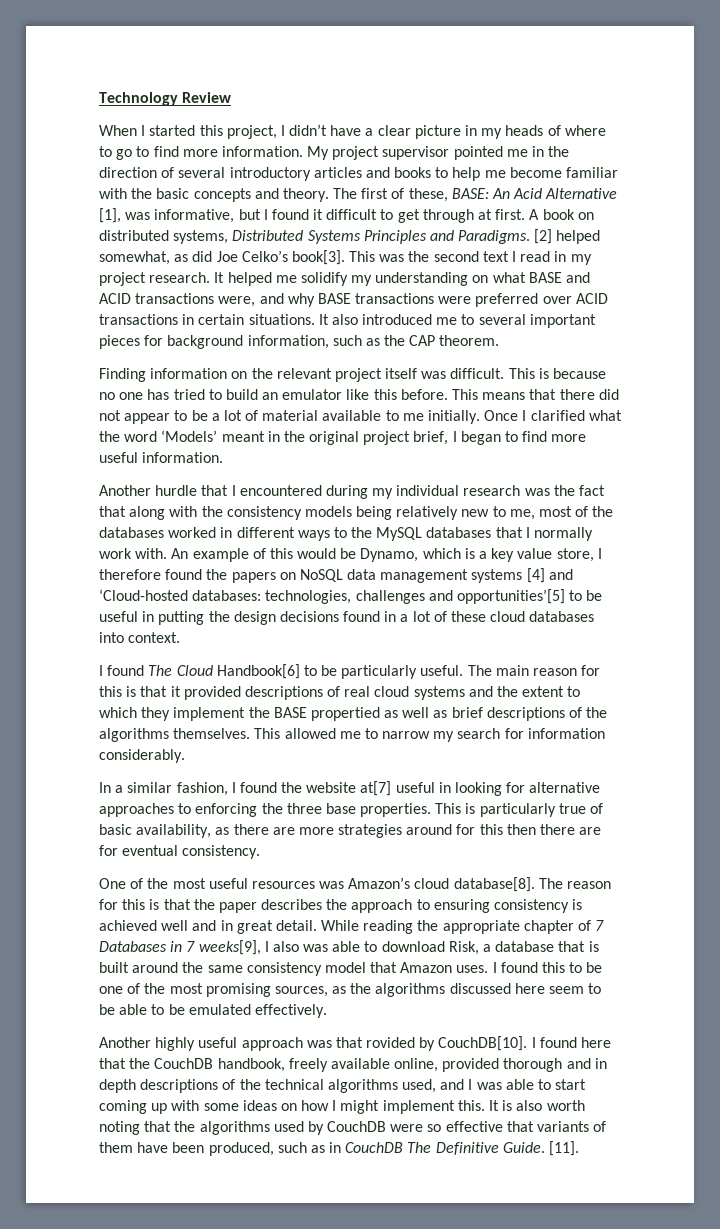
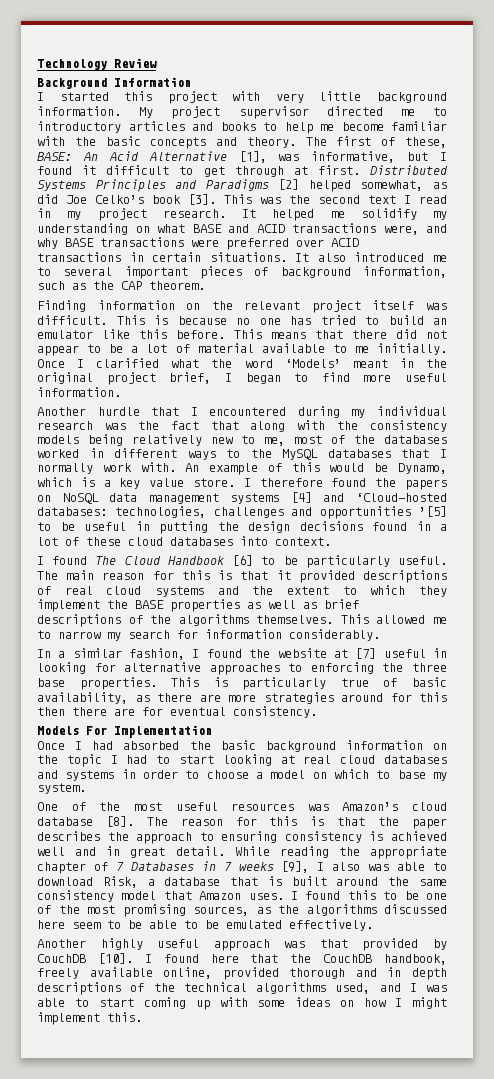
- When I started this project, I didn’t have a clear picture in my heads of where to go to find more information. My project supervisor pointed me in the direction of several introductory articles and books to help me become familiar with the basic concepts and theory.
+ Background Information
+ I started this project with very little background information. My project supervisor directed me to introductory articles and books to help me become familiar with the basic concepts and theory.
- A book on distributed systems, Distributed Systems Principles and Paradigms. [2] helped somewhat, as did Joe Celko’s book[3].
+ Distributed Systems Principles and Paradigms [2] helped somewhat, as did Joe Celko’s book [3].
- It also introduced me to several important pieces for background information, such as the CAP theorem.
+ It also introduced me to several important pieces of background information, such as the CAP theorem.
- An example of this would be Dynamo, which is a key value store, I therefore found the papers on NoSQL data management systems [4] and ‘Cloud-hosted databases: technologies, challenges and opportunities’[5] to be useful in putting the design decisions found in a lot of these cloud databases into context.
+ An example of this would be Dynamo, which is a key value store. I therefore found the papers on NoSQL data management systems [4] and ‘Cloud-hosted databases: technologies, challenges and opportunities ’[5] to be useful in putting the design decisions found in a lot of these cloud databases into context.
- I found The Cloud Handbook[6] to be particularly useful.
+ I found The Cloud Handbook [6] to be particularly useful.
- The main reason for this is that it provided descriptions of real cloud systems and the extent to which they implement the BASE propertied as well as brief descriptions of the algorithms themselves.
+ The main reason for this is that it provided descriptions of real cloud systems and the extent to which they implement the BASE properties as well as brief descriptions of the algorithms themselves.
- In a similar fashion, I found the website at[7] useful in looking for alternative approaches to enforcing the three base properties.
+ In a similar fashion, I found the website at [7] useful in looking for alternative approaches to enforcing the three base properties.
+ Models For Implementation
+ Once I had absorbed the basic background information on the topic I had to start looking at real cloud databases and systems in order to choose a model on which to base my system.
- One of the most useful resources was Amazon’s cloud database[8].
+ One of the most useful resources was Amazon’s cloud database [8].
- While reading the appropriate chapter of 7 Databases in 7 weeks[9], I also was able to download Risk, a database that is built around the same consistency model that Amazon uses.
+ While reading the appropriate chapter of 7 Databases in 7 weeks [9], I also was able to download Risk, a database that is built around the same consistency model that Amazon uses.
- Another highly useful approach was that rovided by CouchDB[10].
+ Another highly useful approach was that provided by CouchDB [10].
- It is also worth noting that the algorithms used by CouchDB were so effective that variants of them have been produced, such as in CouchDB The Definitive Guide. [11].

